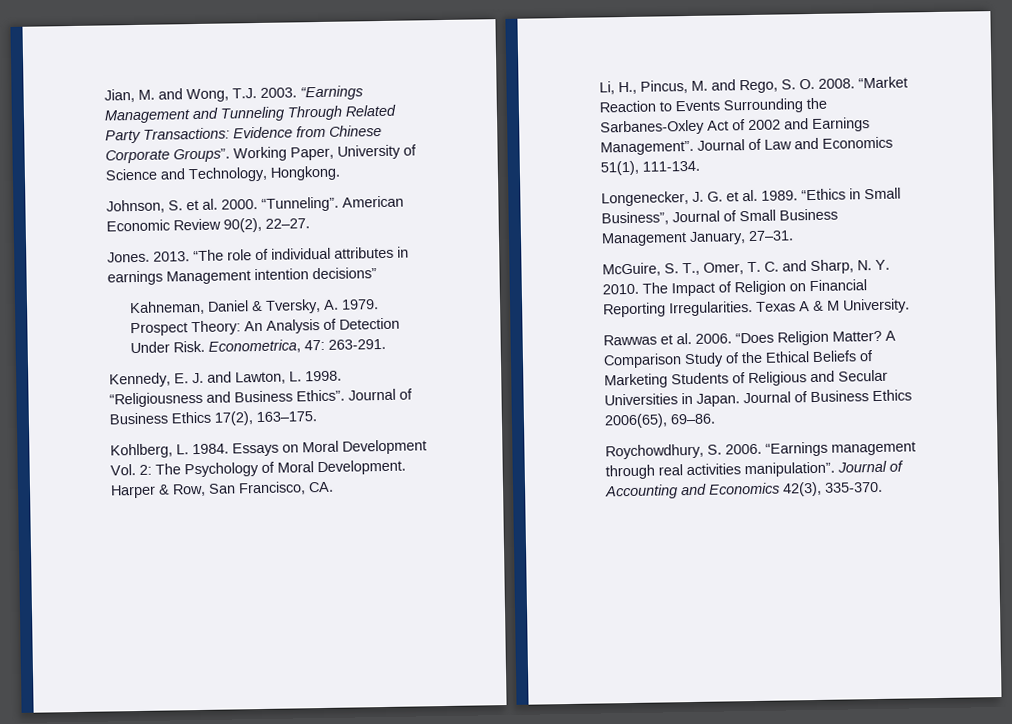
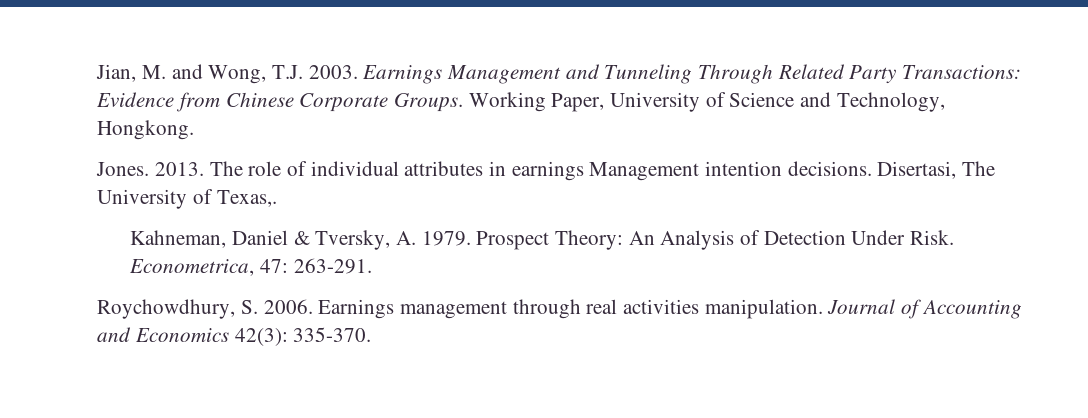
- “Earnings Management and Tunneling Through Related Party Transactions: Evidence from Chinese Corporate Groups”.
+ Earnings Management and Tunneling Through Related Party Transactions: Evidence from Chinese Corporate Groups.
- Johnson, S. et al. 2000. “Tunneling”. American Economic Review 90(2), 22–27.
- “The role of individual attributes in earnings Management intention decisions”
+ The role of individual attributes in earnings Management intention decisions. Disertasi, The University of Texas,.
- Kennedy, E. J. and Lawton, L. 1998. “Religiousness and Business Ethics”. Journal of Business Ethics 17(2), 163–175.
- Kohlberg, L. 1984. Essays on Moral Development Vol. 2: The Psychology of Moral Development. Harper & Row, San Francisco, CA.
- Li, H., Pincus, M. and Rego, S. O. 2008. “Market Reaction to Events Surrounding the Sarbanes‐Oxley Act of 2002 and Earnings Management”. Journal of Law and Economics 51(1), 111-134.
- Longenecker, J. G. et al. 1989. “Ethics in Small Business”, Journal of Small Business Management January, 27–31.
- McGuire, S. T., Omer, T. C. and Sharp, N. Y. 2010. The Impact of Religion on Financial Reporting Irregularities. Texas A & M University.
- Rawwas et al. 2006. “Does Religion Matter? A Comparison Study of the Ethical Beliefs of Marketing Students of Religious and Secular Universities in Japan. Journal of Business Ethics 2006(65), 69–86.
- “Earnings management through real activities manipulation”.
+ Earnings management through real activities manipulation.
- Journal of Accounting and Economics 42(3), 335-370.
+ Journal of Accounting and Economics 42(3): 335-370.

